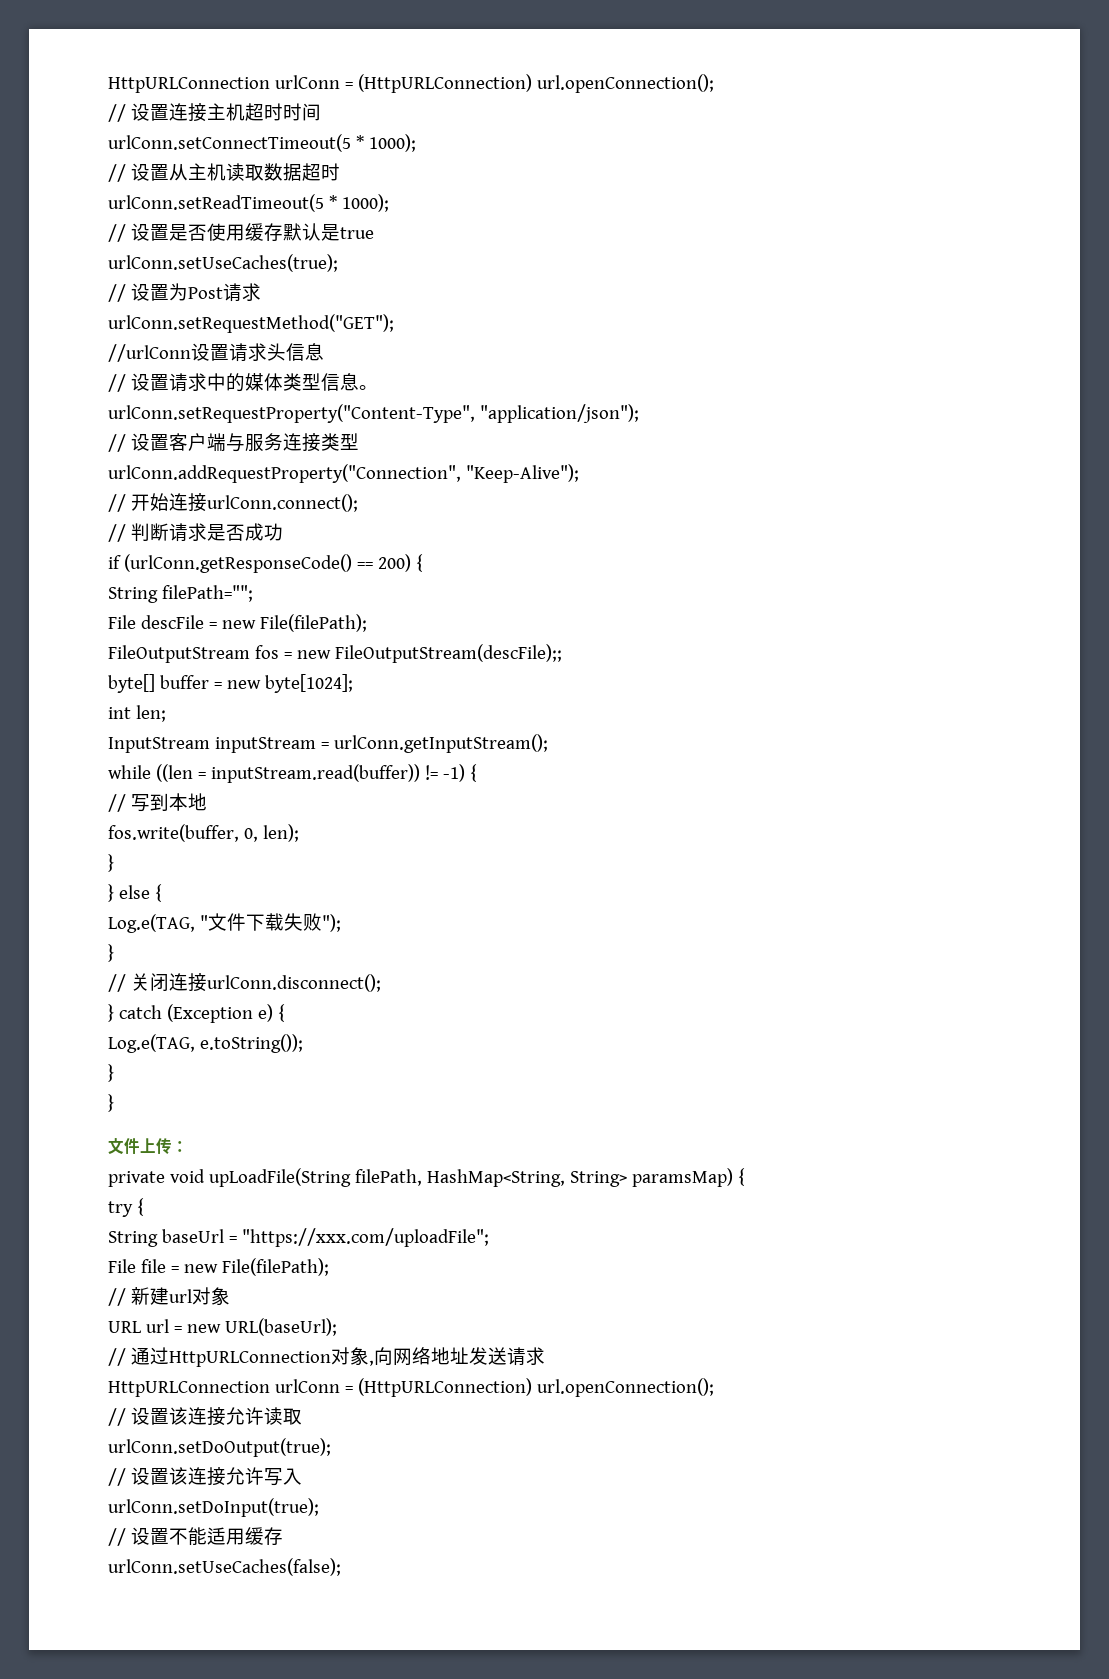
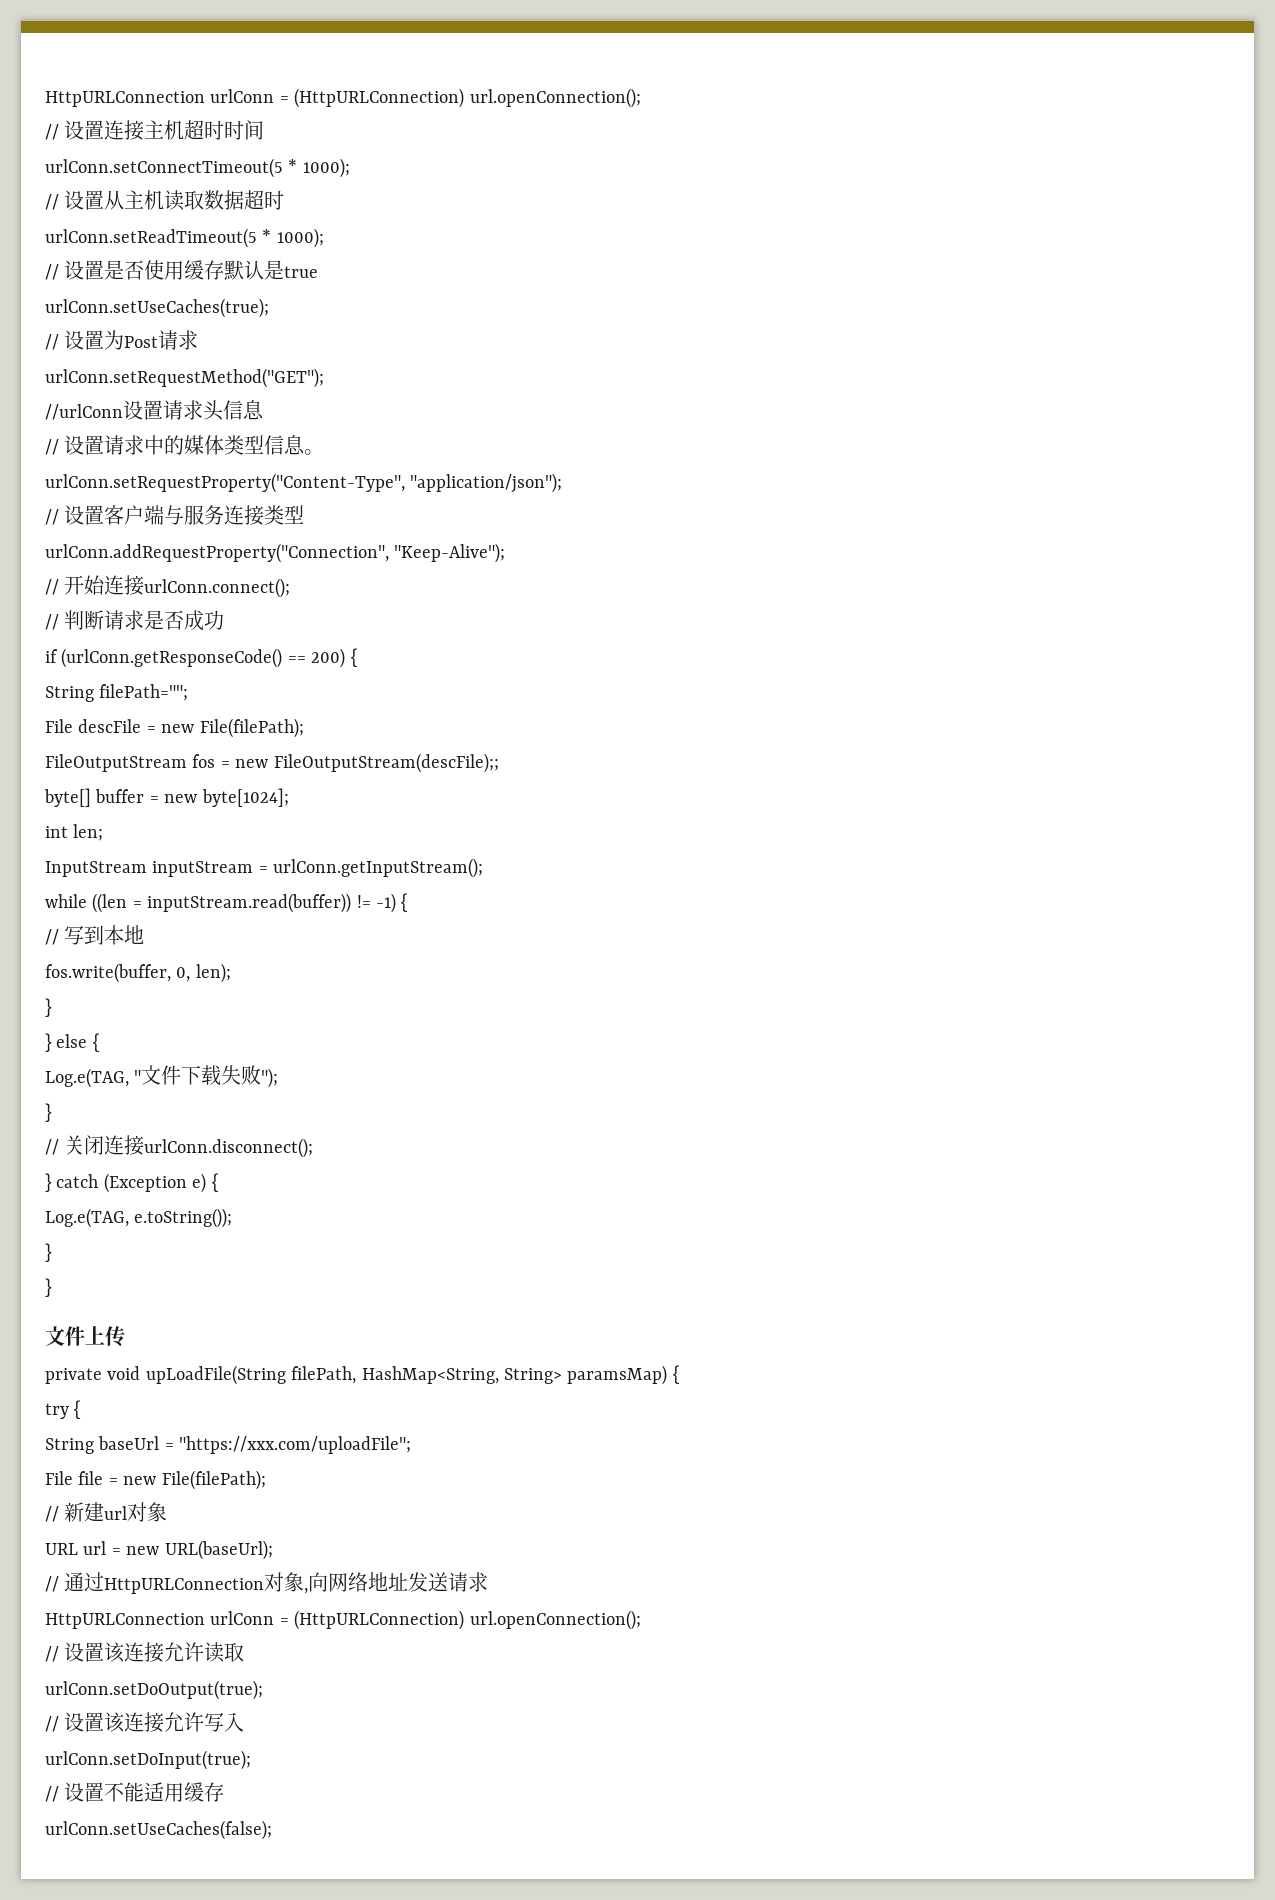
- 文件上传：
+ 文件上传

